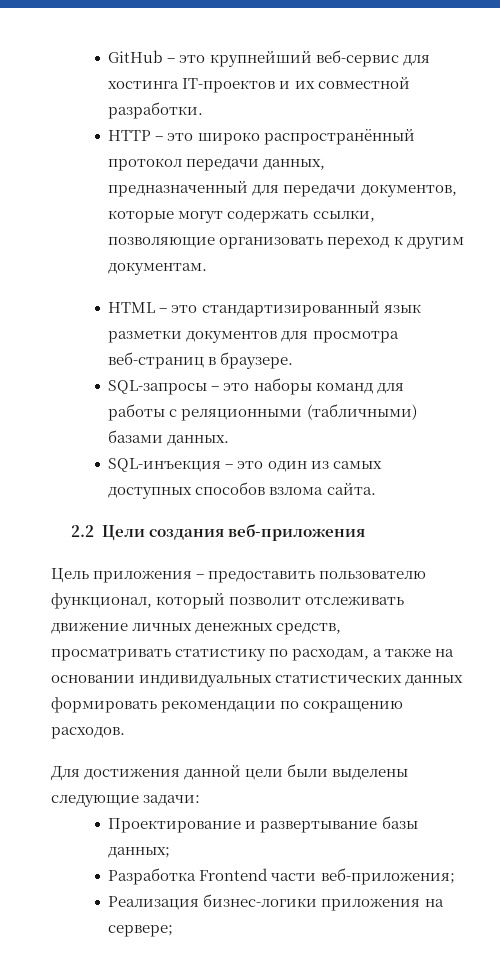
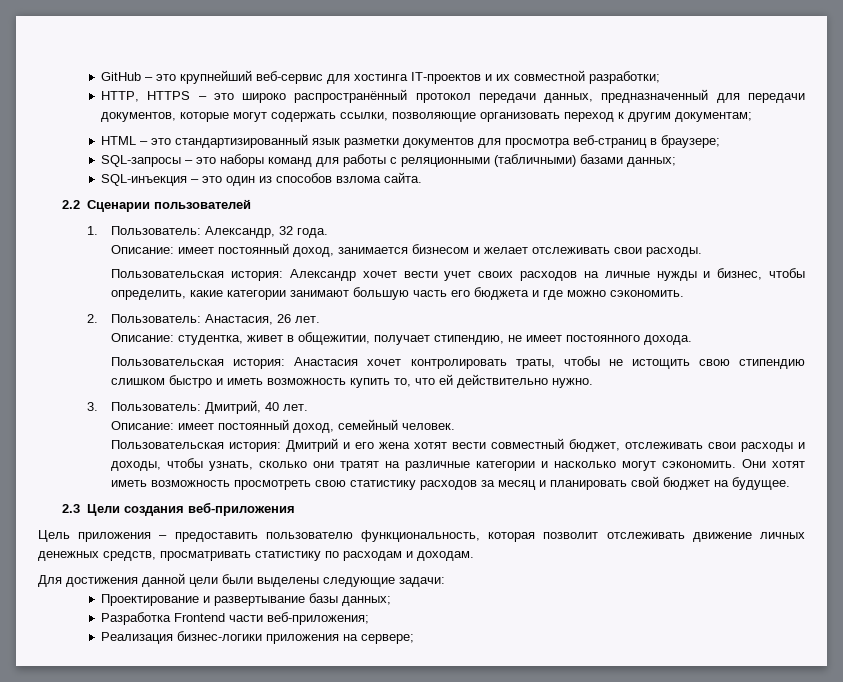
- GitHub – это крупнейший веб-сервис для хостинга IT-проектов и их совместной разработки.
- HTTP – это широко распространённый протокол передачи данных, предназначенный для передачи документов, которые могут содержать ссылки, позволяющие организовать переход к другим документам.
+ GitHub – это крупнейший веб-сервис для хостинга IT-проектов и их совместной разработки;
+ HTTP, HTTPS – это широко распространённый протокол передачи данных, предназначенный для передачи документов, которые могут содержать ссылки, позволяющие организовать переход к другим документам;
- HTML – это стандартизированный язык разметки документов для просмотра веб-страниц в браузере.
+ HTML – это стандартизированный язык разметки документов для просмотра веб-страниц в браузере;
- SQL-запросы – это наборы команд для работы с реляционными (табличными) базами данных.
+ SQL-запросы – это наборы команд для работы с реляционными (табличными) базами данных;
- SQL-инъекция – это один из самых доступных способов взлома сайта.
+ SQL-инъекция – это один из способов взлома сайта.
- 2.2 Цели создания веб-приложения
+ 2.2 Сценарии пользователей
+ 1. Пользователь: Александр, 32 года.
+ Описание: имеет постоянный доход, занимается бизнесом и желает отслеживать свои расходы.
+ Пользовательская история: Александр хочет вести учет своих расходов на личные нужды и бизнес, чтобы определить, какие категории занимают большую часть его бюджета и где можно сэкономить.
+ 2. Пользователь: Анастасия, 26 лет.
+ Описание: студентка, живет в общежитии, получает стипендию, не имеет постоянного дохода.
+ Пользовательская история: Анастасия хочет контролировать траты, чтобы не истощить свою стипендию слишком быстро и иметь возможность купить то, что ей действительно нужно.
+ 3. Пользователь: Дмитрий, 40 лет.
+ Описание: имеет постоянный доход, семейный человек.
+ Пользовательская история: Дмитрий и его жена хотят вести совместный бюджет, отслеживать свои расходы и доходы, чтобы узнать, сколько они тратят на различные категории и насколько могут сэкономить. Они хотят иметь возможность просмотреть свою статистику расходов за месяц и планировать свой бюджет на будущее.
+ 2.3 Цели создания веб-приложения
- Цель приложения – предоставить пользователю функционал, который позволит отслеживать движение личных денежных средств, просматривать статистику по расходам, а также на основании индивидуальных статистических данных формировать рекомендации по сокращению расходов.
+ Цель приложения – предоставить пользователю функциональность, которая позволит отслеживать движение личных денежных средств, просматривать статистику по расходам и доходам.

